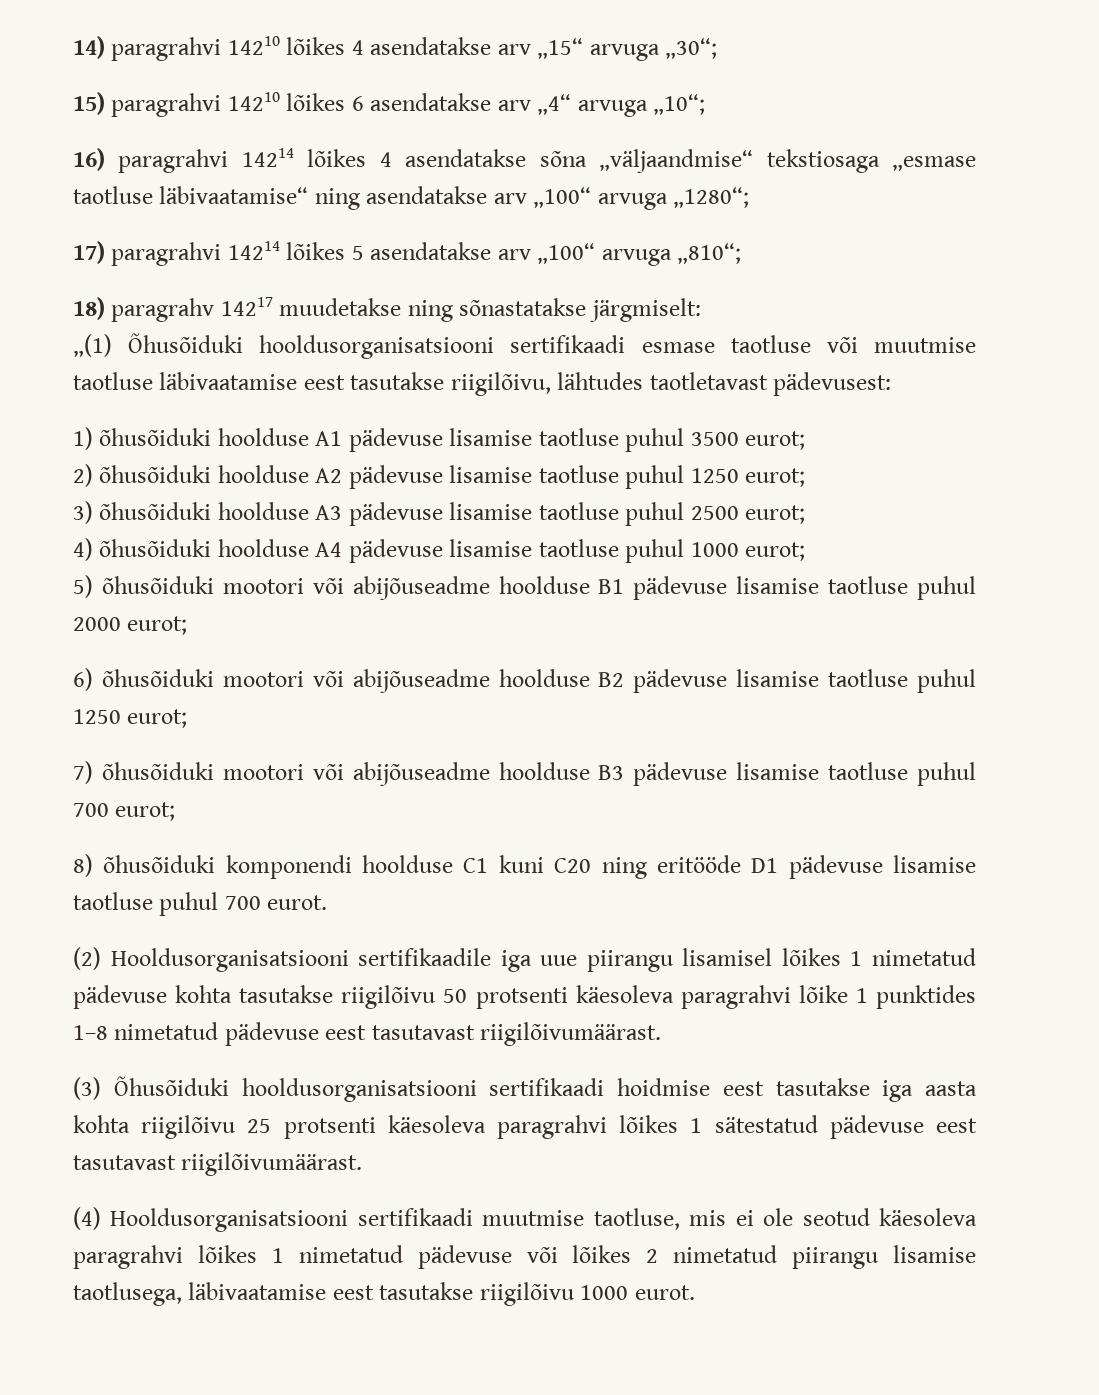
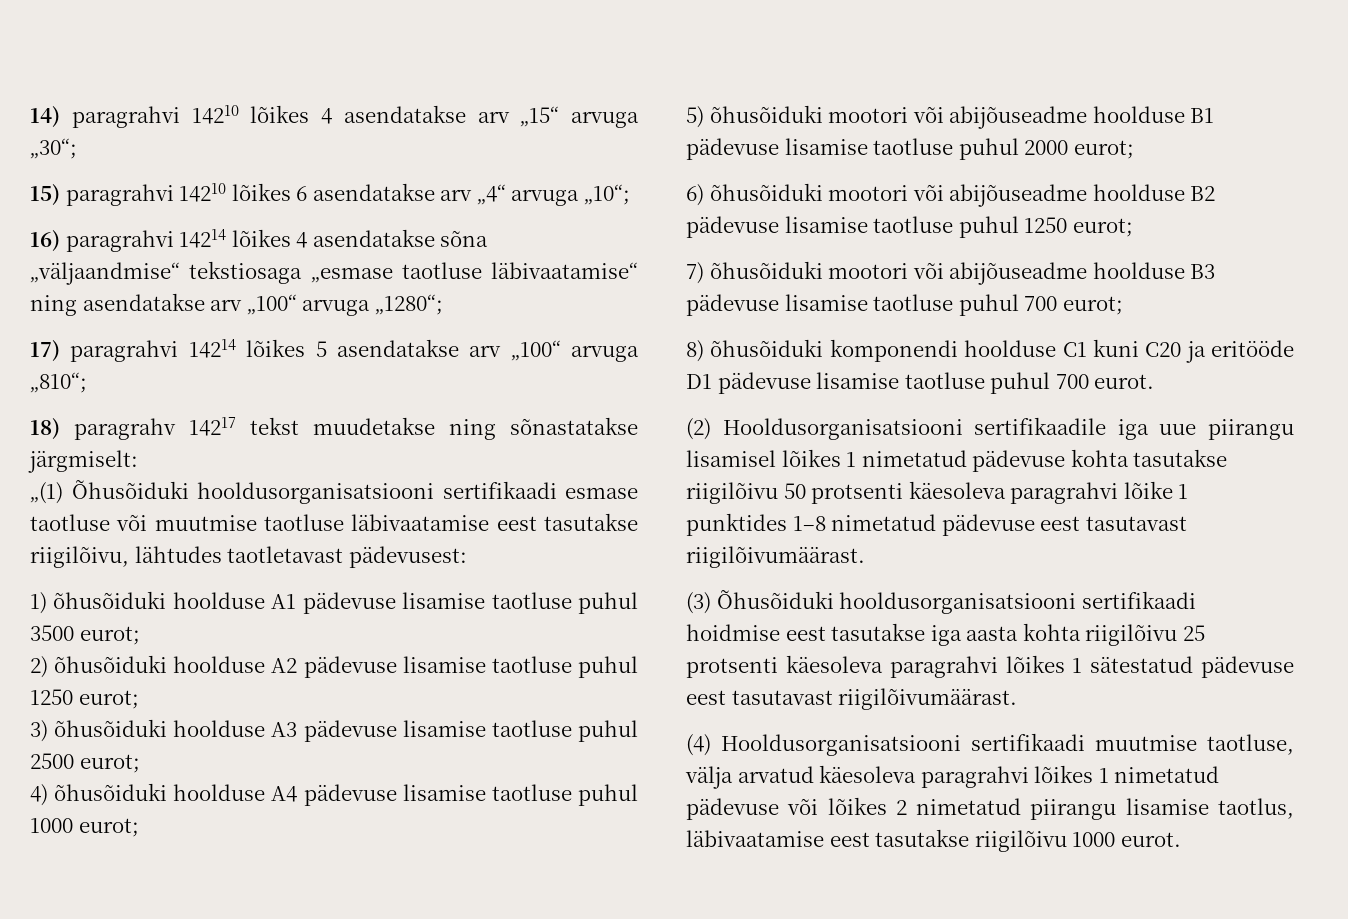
- 18) paragrahv 14217 muudetakse ning sõnastatakse järgmiselt:
+ 18) paragrahv 14217 tekst muudetakse ning sõnastatakse järgmiselt:
- 8) õhusõiduki komponendi hoolduse C1 kuni C20 ning eritööde D1 pädevuse lisamise taotluse puhul 700 eurot.
+ 8) õhusõiduki komponendi hoolduse C1 kuni C20 ja eritööde D1 pädevuse lisamise taotluse puhul 700 eurot.
- (4) Hooldusorganisatsiooni sertifikaadi muutmise taotluse, mis ei ole seotud käesoleva paragrahvi lõikes 1 nimetatud pädevuse või lõikes 2 nimetatud piirangu lisamise taotlusega, läbivaatamise eest tasutakse riigilõivu 1000 eurot.
+ (4) Hooldusorganisatsiooni sertifikaadi muutmise taotluse, välja arvatud käesoleva paragrahvi lõikes 1 nimetatud pädevuse või lõikes 2 nimetatud piirangu lisamise taotlus, läbivaatamise eest tasutakse riigilõivu 1000 eurot.

